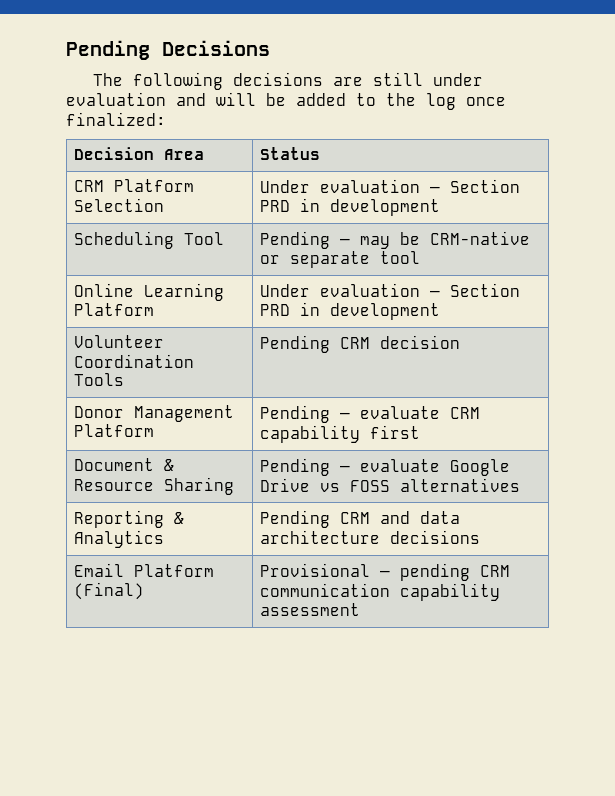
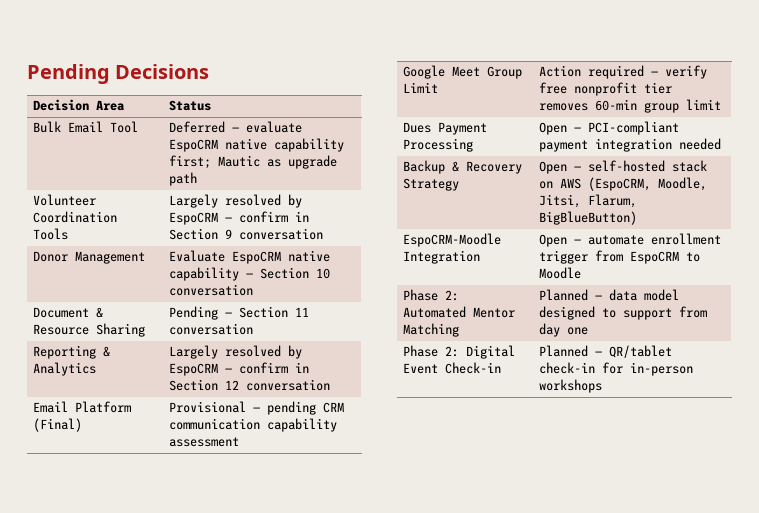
- The following decisions are still under evaluation and will be added to the log once finalized:
  Decision Area | Status
- CRM Platform Selection | Under evaluation — Section PRD in development
- Scheduling Tool | Pending — may be CRM-native or separate tool
- Online Learning Platform | Under evaluation — Section PRD in development
- Volunteer Coordination Tools | Pending CRM decision
- Donor Management Platform | Pending — evaluate CRM capability first
+ Bulk Email Tool | Deferred — evaluate EspoCRM native capability first; Mautic as upgrade path
+ Volunteer Coordination Tools | Largely resolved by EspoCRM — confirm in Section 9 conversation
+ Donor Management | Evaluate EspoCRM native capability — Section 10 conversation
- Document & Resource Sharing | Pending — evaluate Google Drive vs FOSS alternatives
- Reporting & Analytics | Pending CRM and data architecture decisions
+ Document & Resource Sharing | Pending — Section 11 conversation
+ Reporting & Analytics | Largely resolved by EspoCRM — confirm in Section 12 conversation
+ Google Meet Group Limit | Action required — verify free nonprofit tier removes 60-min group limit
+ Dues Payment Processing | Open — PCI-compliant payment integration needed
+ Backup & Recovery Strategy | Open — self-hosted stack on AWS (EspoCRM, Moodle, Jitsi, Flarum, BigBlueButton)
+ EspoCRM-Moodle Integration | Open — automate enrollment trigger from EspoCRM to Moodle
+ Phase 2: Automated Mentor Matching | Planned — data model designed to support from day one
+ Phase 2: Digital Event Check-in | Planned — QR/tablet check-in for in-person workshops

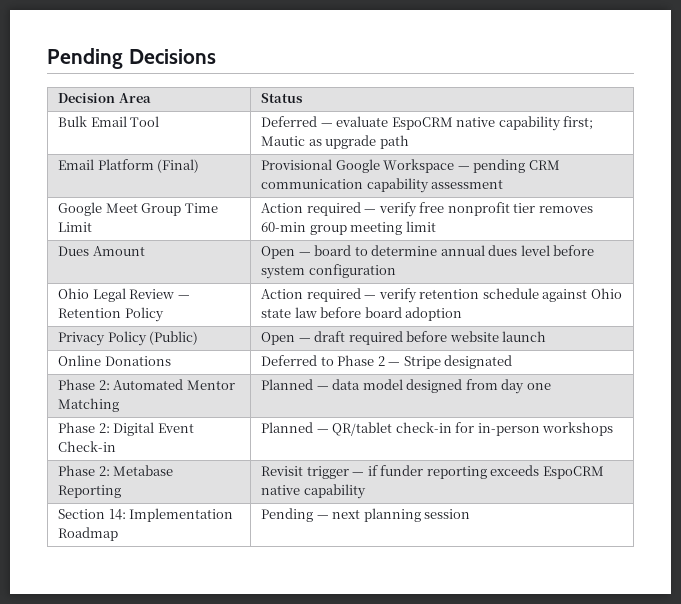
- Volunteer Coordination Tools | Largely resolved by EspoCRM — confirm in Section 9 conversation
- Donor Management | Evaluate EspoCRM native capability — Section 10 conversation
- Document & Resource Sharing | Pending — Section 11 conversation
- Reporting & Analytics | Largely resolved by EspoCRM — confirm in Section 12 conversation
- Email Platform (Final) | Provisional — pending CRM communication capability assessment
+ Email Platform (Final) | Provisional Google Workspace — pending CRM communication capability assessment
- Google Meet Group Limit | Action required — verify free nonprofit tier removes 60-min group limit
+ Google Meet Group Time Limit | Action required — verify free nonprofit tier removes 60-min group meeting limit
- Dues Payment Processing | Open — PCI-compliant payment integration needed
- Backup & Recovery Strategy | Open — self-hosted stack on AWS (EspoCRM, Moodle, Jitsi, Flarum, BigBlueButton)
- EspoCRM-Moodle Integration | Open — automate enrollment trigger from EspoCRM to Moodle
+ Dues Amount | Open — board to determine annual dues level before system configuration
+ Ohio Legal Review — Retention Policy | Action required — verify retention schedule against Ohio state law before board adoption
+ Privacy Policy (Public) | Open — draft required before website launch
+ Online Donations | Deferred to Phase 2 — Stripe designated
- Phase 2: Automated Mentor Matching | Planned — data model designed to support from day one
+ Phase 2: Automated Mentor Matching | Planned — data model designed from day one
+ Phase 2: Metabase Reporting | Revisit trigger — if funder reporting exceeds EspoCRM native capability
+ Section 14: Implementation Roadmap | Pending — next planning session

